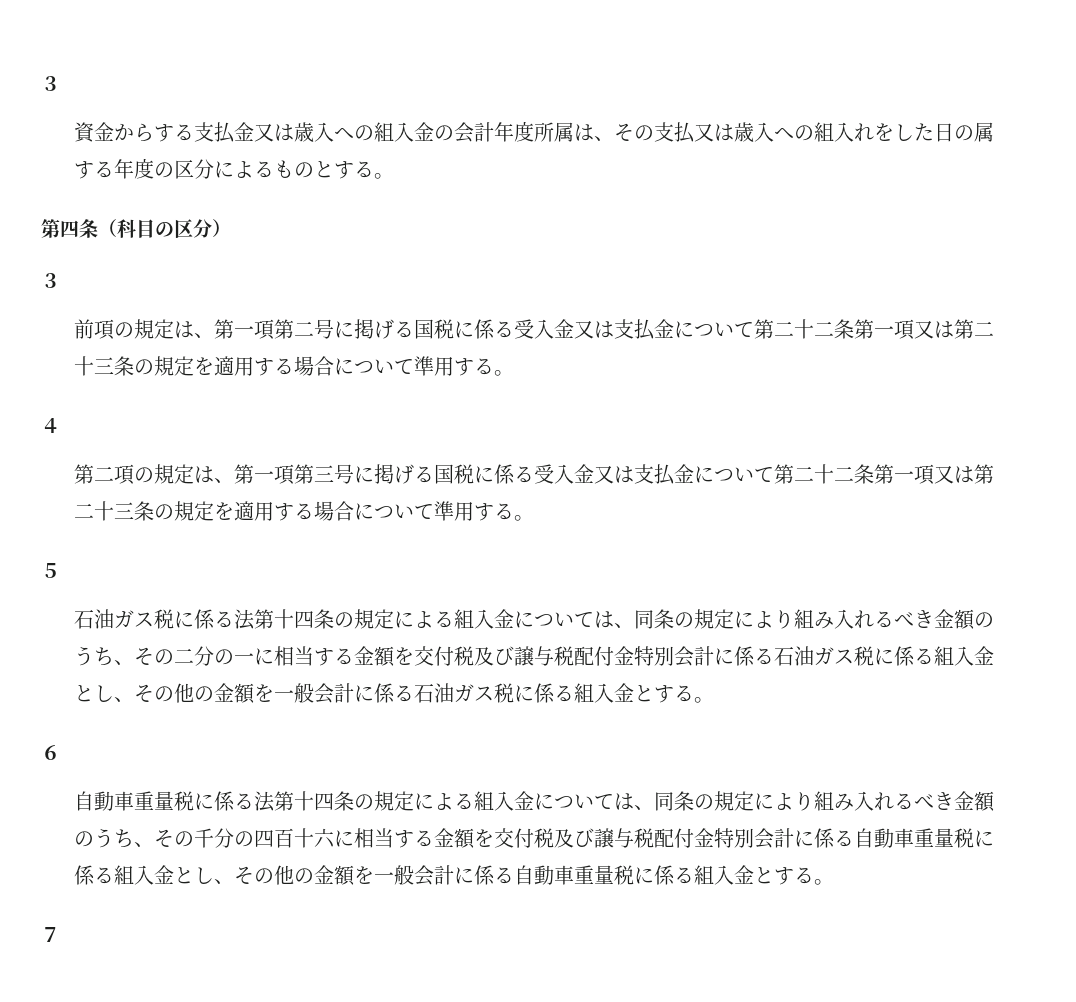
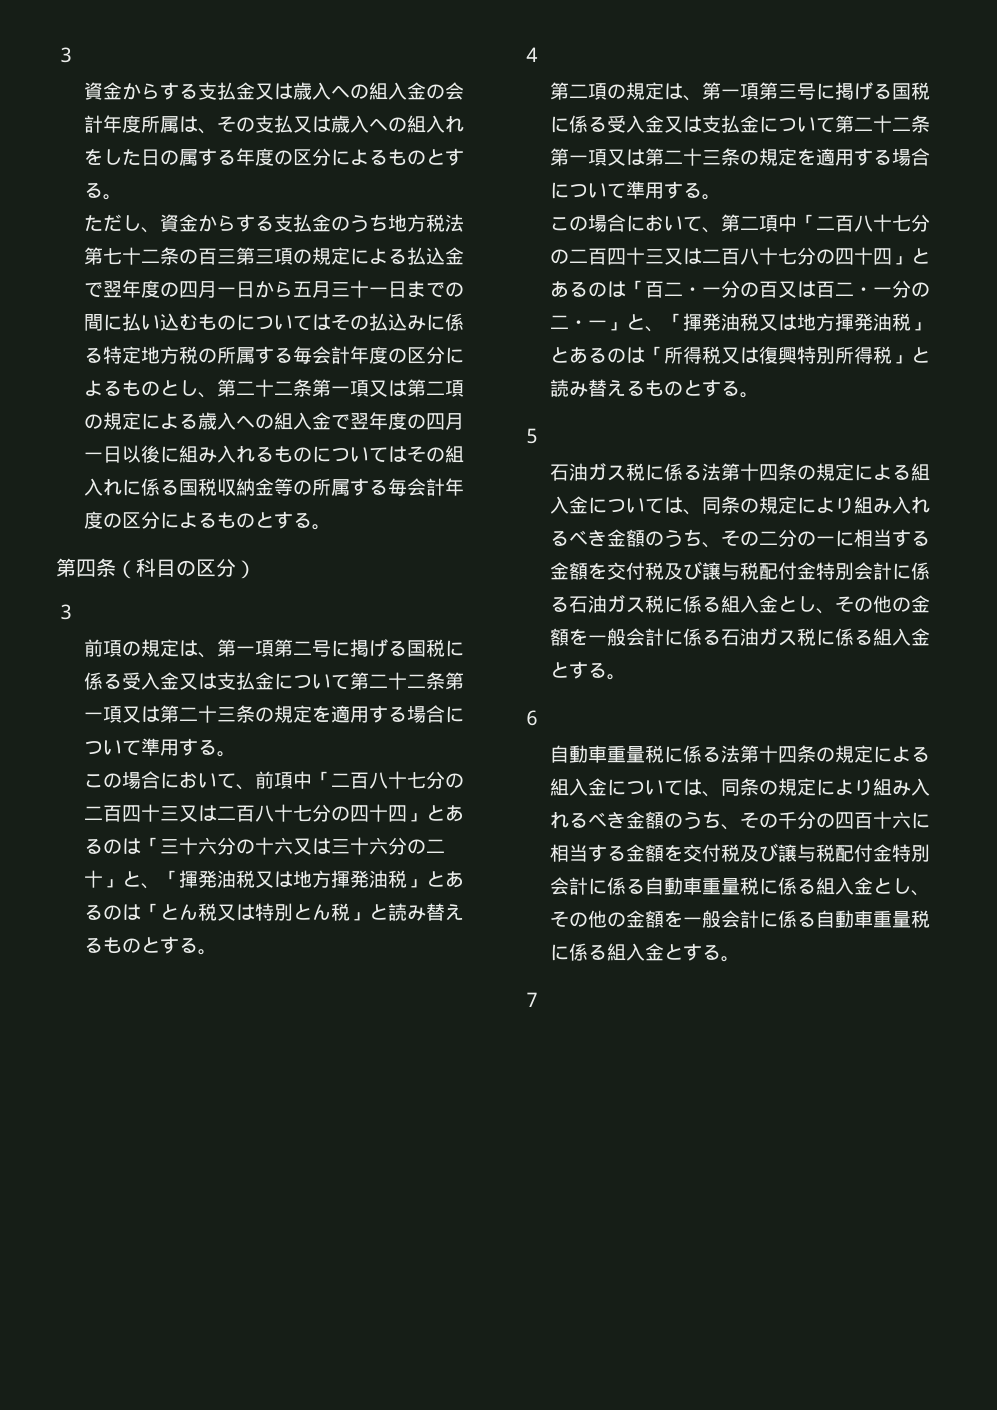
+ ただし、資金からする支払金のうち地方税法第七十二条の百三第三項の規定による払込金で翌年度の四月一日から五月三十一日までの間に払い込むものについてはその払込みに係る特定地方税の所属する毎会計年度の区分によるものとし、第二十二条第一項又は第二項の規定による歳入への組入金で翌年度の四月一日以後に組み入れるものについてはその組入れに係る国税収納金等の所属する毎会計年度の区分によるものとする。
+ この場合において、前項中「二百八十七分の二百四十三又は二百八十七分の四十四」とあるのは「三十六分の十六又は三十六分の二十」と、「揮発油税又は地方揮発油税」とあるのは「とん税又は特別とん税」と読み替えるものとする。
+ この場合において、第二項中「二百八十七分の二百四十三又は二百八十七分の四十四」とあるのは「百二・一分の百又は百二・一分の二・一」と、「揮発油税又は地方揮発油税」とあるのは「所得税又は復興特別所得税」と読み替えるものとする。

